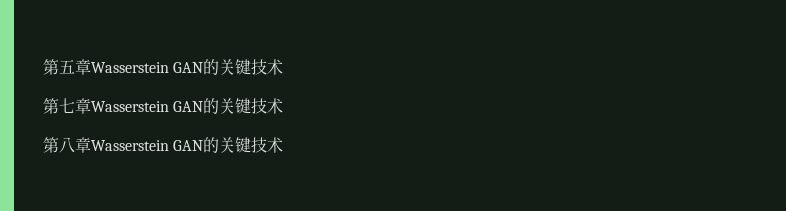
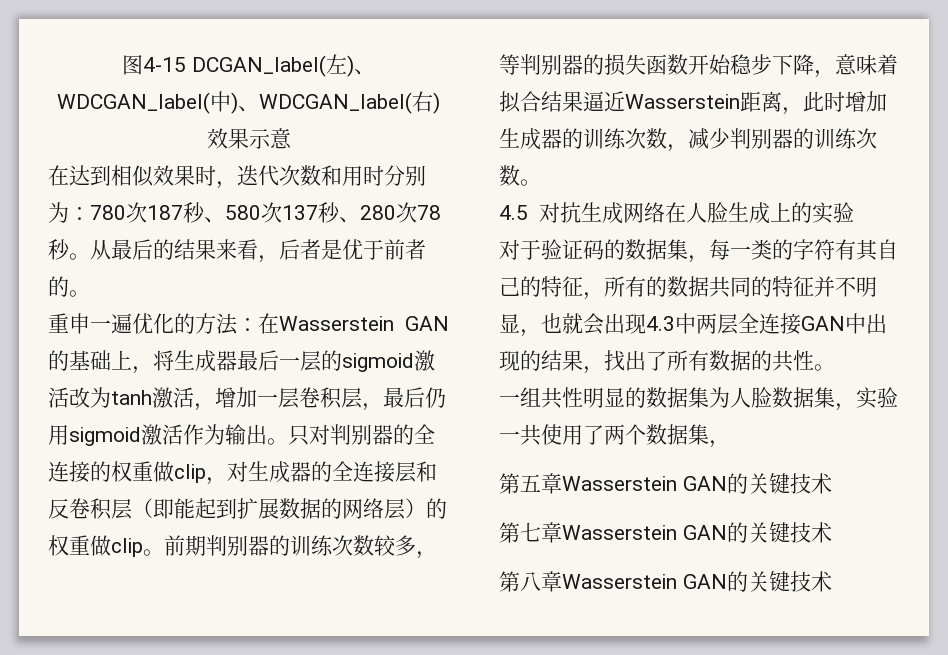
+ 图4-15 DCGAN_label(左)、WDCGAN_label(中)、WDCGAN_label(右)效果示意
+ 在达到相似效果时，迭代次数和用时分别为：780次187秒、580次137秒、280次78秒。从最后的结果来看，后者是优于前者的。
+ 重申一遍优化的方法：在Wasserstein GAN的基础上，将生成器最后一层的sigmoid激活改为tanh激活，增加一层卷积层，最后仍用sigmoid激活作为输出。只对判别器的全连接的权重做clip，对生成器的全连接层和反卷积层（即能起到扩展数据的网络层）的权重做clip。前期判别器的训练次数较多，等判别器的损失函数开始稳步下降，意味着拟合结果逼近Wasserstein距离，此时增加生成器的训练次数，减少判别器的训练次数。
+ 4.5对抗生成网络在人脸生成上的实验
+ 对于验证码的数据集，每一类的字符有其自己的特征，所有的数据共同的特征并不明显，也就会出现4.3中两层全连接GAN中出现的结果，找出了所有数据的共性。
+ 一组共性明显的数据集为人脸数据集，实验一共使用了两个数据集，

